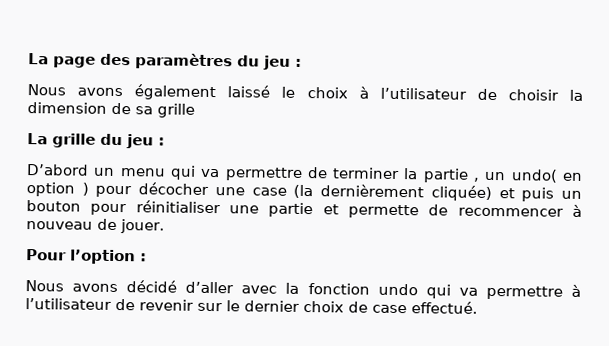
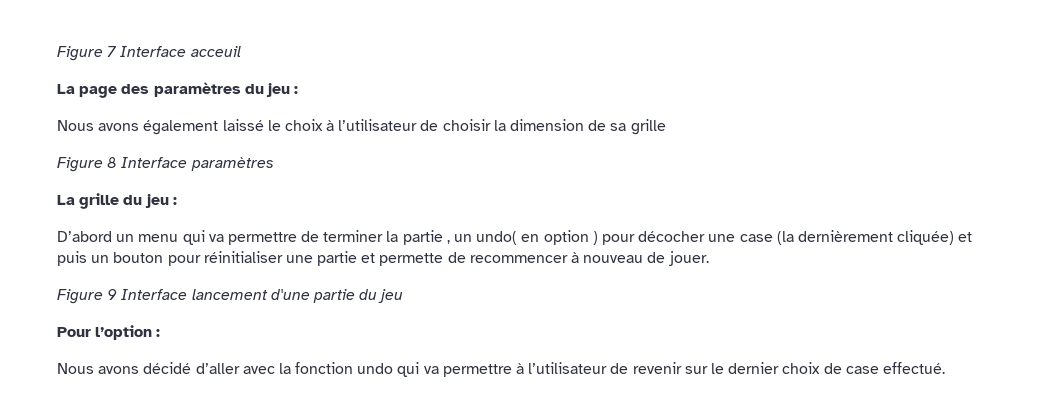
+ Figure 7 Interface acceuil
+ Figure 8 Interface paramètres
+ Figure 9 Interface lancement d'une partie du jeu

